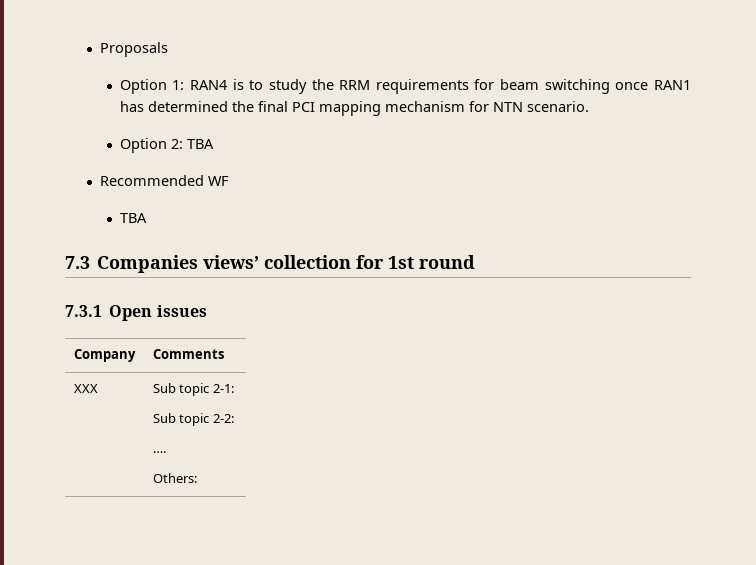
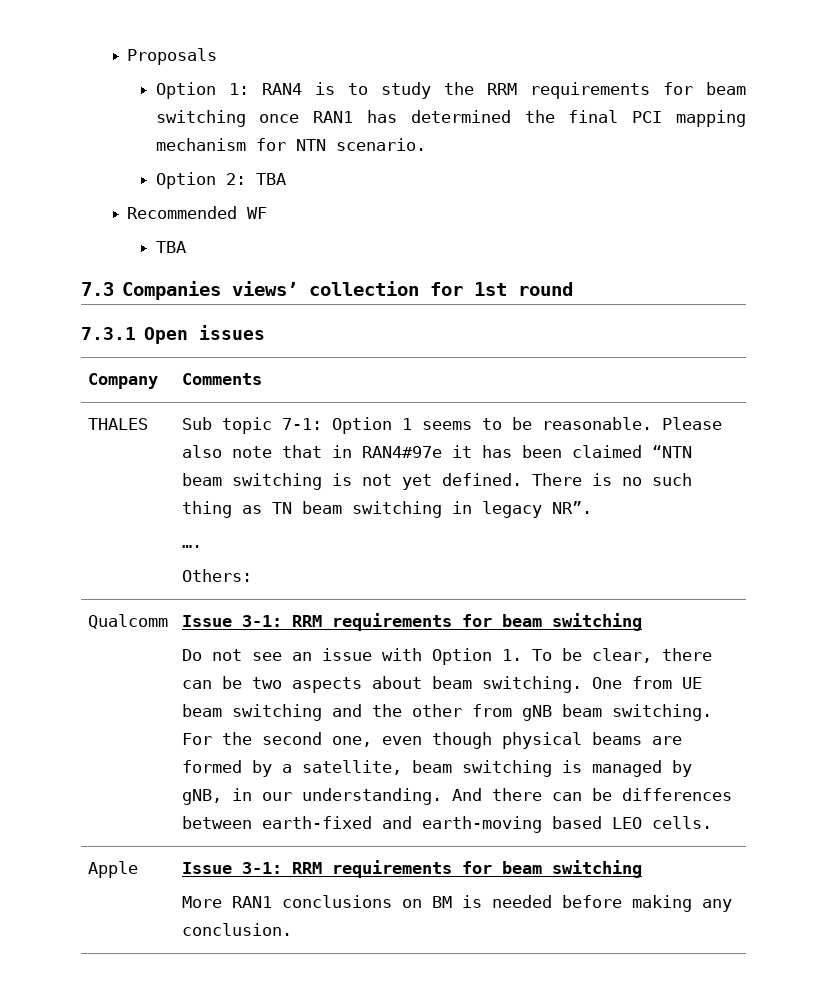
- XXX | Sub topic 2-1:
- Sub topic 2-2:
+ THALES | Sub topic 7-1: Option 1 seems to be reasonable. Please also note that in RAN4#97e it has been claimed “NTN beam switching is not yet defined. There is no such thing as TN beam switching in legacy NR”.
  ….
  Others:
+ Qualcomm | Issue 3-1: RRM requirements for beam switching
+ Do not see an issue with Option 1. To be clear, there can be two aspects about beam switching. One from UE beam switching and the other from gNB beam switching. For the second one, even though physical beams are formed by a satellite, beam switching is managed by gNB, in our understanding. And there can be differences between earth-fixed and earth-moving based LEO cells.
+ Apple | Issue 3-1: RRM requirements for beam switching
+ More RAN1 conclusions on BM is needed before making any conclusion.

